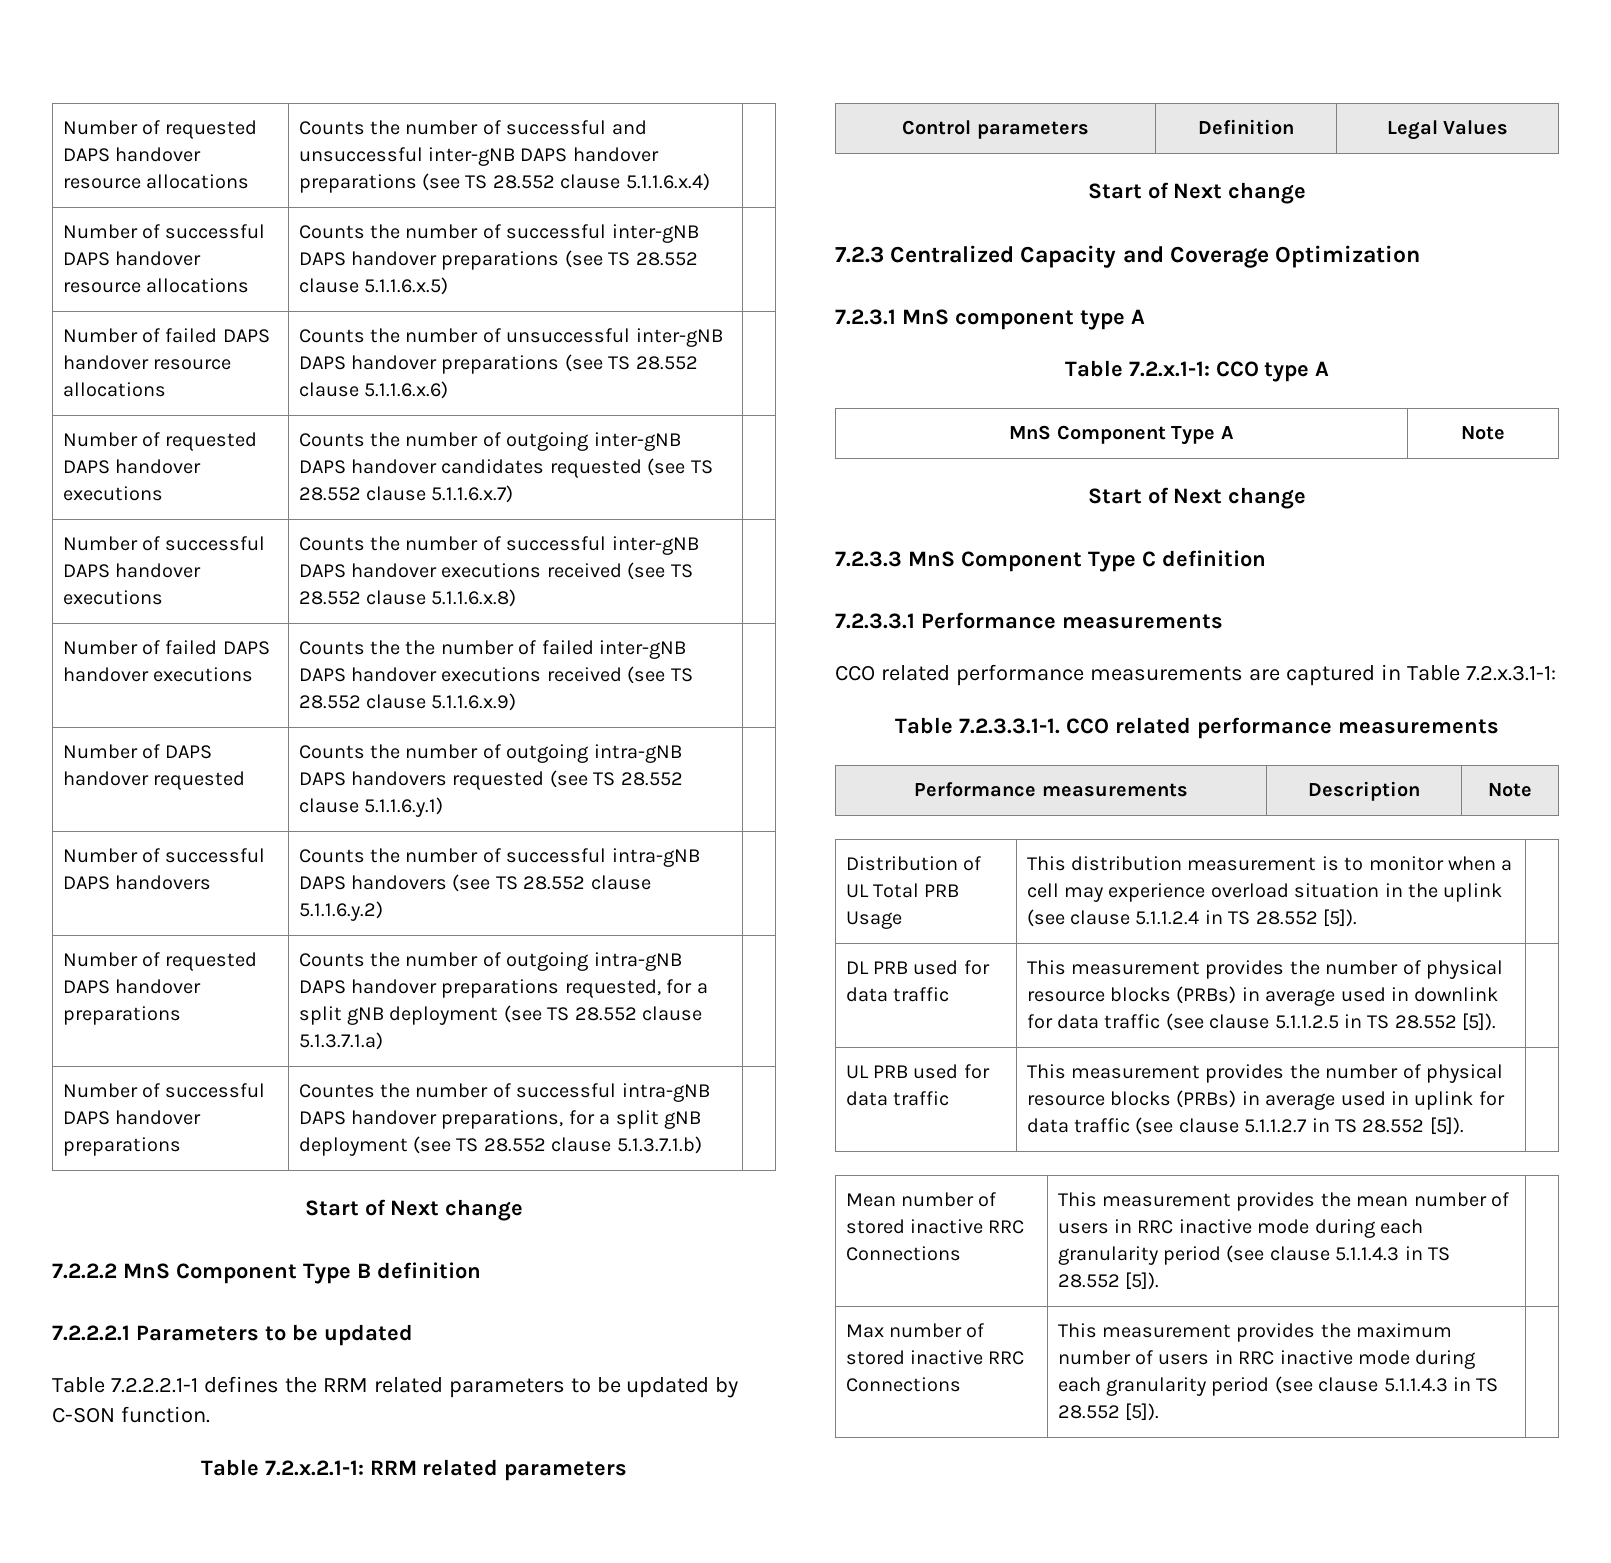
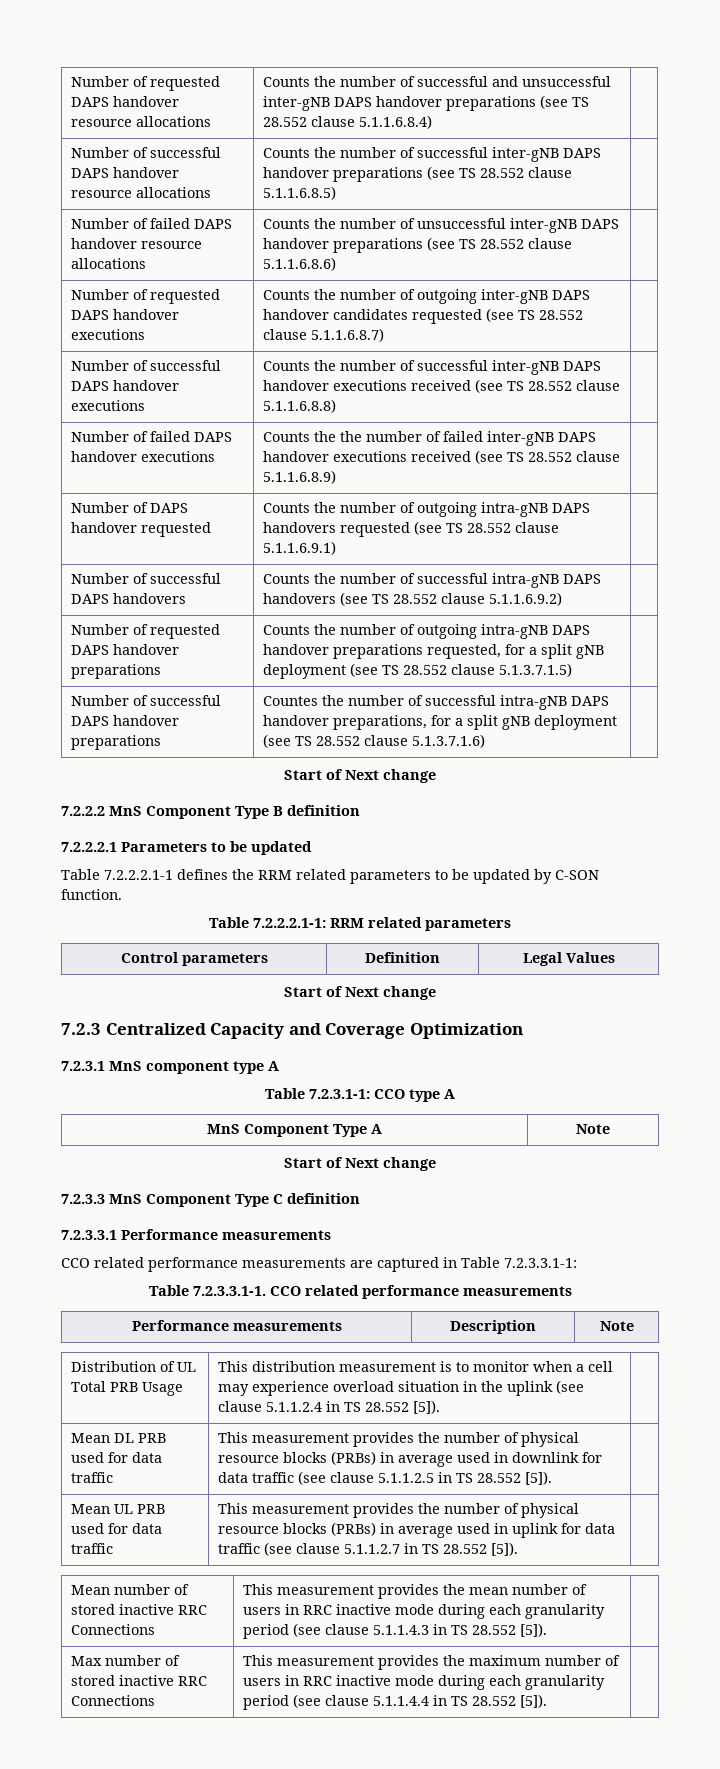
- Number of requested DAPS handover resource allocations | Counts the number of successful and unsuccessful inter-gNB DAPS handover preparations (see TS 28.552 clause 5.1.1.6.x.4) |
+ Number of requested DAPS handover resource allocations | Counts the number of successful and unsuccessful inter-gNB DAPS handover preparations (see TS 28.552 clause 5.1.1.6.8.4) |
- Number of successful DAPS handover resource allocations | Counts the number of successful inter-gNB DAPS handover preparations (see TS 28.552 clause 5.1.1.6.x.5) |
+ Number of successful DAPS handover resource allocations | Counts the number of successful inter-gNB DAPS handover preparations (see TS 28.552 clause 5.1.1.6.8.5) |
- Number of failed DAPS handover resource allocations | Counts the number of unsuccessful inter-gNB DAPS handover preparations (see TS 28.552 clause 5.1.1.6.x.6) |
+ Number of failed DAPS handover resource allocations | Counts the number of unsuccessful inter-gNB DAPS handover preparations (see TS 28.552 clause 5.1.1.6.8.6) |
- Number of requested DAPS handover executions | Counts the number of outgoing inter-gNB DAPS handover candidates requested (see TS 28.552 clause 5.1.1.6.x.7) |
+ Number of requested DAPS handover executions | Counts the number of outgoing inter-gNB DAPS handover candidates requested (see TS 28.552 clause 5.1.1.6.8.7) |
- Number of successful DAPS handover executions | Counts the number of successful inter-gNB DAPS handover executions received (see TS 28.552 clause 5.1.1.6.x.8) |
+ Number of successful DAPS handover executions | Counts the number of successful inter-gNB DAPS handover executions received (see TS 28.552 clause 5.1.1.6.8.8) |
- Number of failed DAPS handover executions | Counts the the number of failed inter-gNB DAPS handover executions received (see TS 28.552 clause 5.1.1.6.x.9) |
+ Number of failed DAPS handover executions | Counts the the number of failed inter-gNB DAPS handover executions received (see TS 28.552 clause 5.1.1.6.8.9) |
- Number of DAPS handover requested | Counts the number of outgoing intra-gNB DAPS handovers requested (see TS 28.552 clause 5.1.1.6.y.1) |
+ Number of DAPS handover requested | Counts the number of outgoing intra-gNB DAPS handovers requested (see TS 28.552 clause 5.1.1.6.9.1) |
- Number of successful DAPS handovers | Counts the number of successful intra-gNB DAPS handovers (see TS 28.552 clause 5.1.1.6.y.2) |
+ Number of successful DAPS handovers | Counts the number of successful intra-gNB DAPS handovers (see TS 28.552 clause 5.1.1.6.9.2) |
- Number of requested DAPS handover preparations | Counts the number of outgoing intra-gNB DAPS handover preparations requested, for a split gNB deployment (see TS 28.552 clause 5.1.3.7.1.a) |
+ Number of requested DAPS handover preparations | Counts the number of outgoing intra-gNB DAPS handover preparations requested, for a split gNB deployment (see TS 28.552 clause 5.1.3.7.1.5) |
- Number of successful DAPS handover preparations | Countes the number of successful intra-gNB DAPS handover preparations, for a split gNB deployment (see TS 28.552 clause 5.1.3.7.1.b) |
+ Number of successful DAPS handover preparations | Countes the number of successful intra-gNB DAPS handover preparations, for a split gNB deployment (see TS 28.552 clause 5.1.3.7.1.6) |
- Table 7.2.x.2.1-1: RRM related parameters
+ Table 7.2.2.2.1-1: RRM related parameters
- Table 7.2.x.1-1: CCO type A
+ Table 7.2.3.1-1: CCO type A
- CCO related performance measurements are captured in Table 7.2.x.3.1-1:
+ CCO related performance measurements are captured in Table 7.2.3.3.1-1:
- DL PRB used for data traffic | This measurement provides the number of physical resource blocks (PRBs) in average used in downlink for data traffic (see clause 5.1.1.2.5 in TS 28.552 [5]). |
+ Mean DL PRB used for data traffic | This measurement provides the number of physical resource blocks (PRBs) in average used in downlink for data traffic (see clause 5.1.1.2.5 in TS 28.552 [5]). |
- UL PRB used for data traffic | This measurement provides the number of physical resource blocks (PRBs) in average used in uplink for data traffic (see clause 5.1.1.2.7 in TS 28.552 [5]). |
+ Mean UL PRB used for data traffic | This measurement provides the number of physical resource blocks (PRBs) in average used in uplink for data traffic (see clause 5.1.1.2.7 in TS 28.552 [5]). |
- Max number of stored inactive RRC Connections | This measurement provides the maximum number of users in RRC inactive mode during each granularity period (see clause 5.1.1.4.3 in TS 28.552 [5]). |
+ Max number of stored inactive RRC Connections | This measurement provides the maximum number of users in RRC inactive mode during each granularity period (see clause 5.1.1.4.4 in TS 28.552 [5]). |

